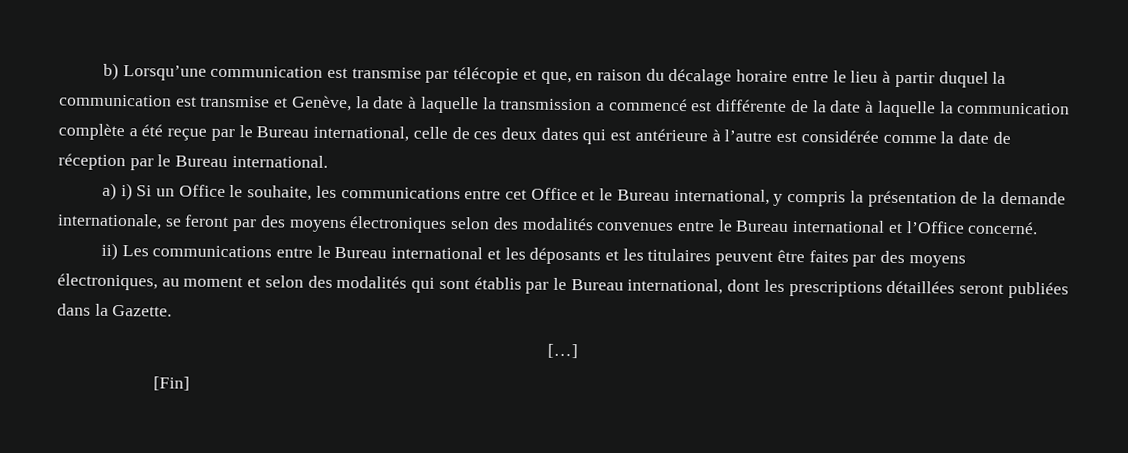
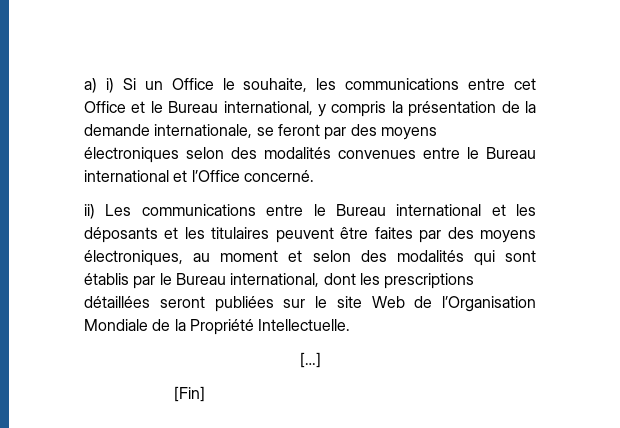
- b) Lorsqu’une communication est transmise par télécopie et que, en raison du décalage horaire entre le lieu à partir duquel la communication est transmise et Genève, la date à laquelle la transmission a commencé est différente de la date à laquelle la communication complète a été reçue par le Bureau international, celle de ces deux dates qui est antérieure à l’autre est considérée comme la date de réception par le Bureau international.
- ii) Les communications entre le Bureau international et les déposants et les titulaires peuvent être faites par des moyens électroniques, au moment et selon des modalités qui sont établis par le Bureau international, dont les prescriptions détaillées seront publiées dans la Gazette.
+ ii) Les communications entre le Bureau international et les déposants et les titulaires peuvent être faites par des moyens électroniques, au moment et selon des modalités qui sont établis par le Bureau international, dont les prescriptions détaillées seront publiées sur le site Web de l’Organisation Mondiale de la Propriété Intellectuelle.

